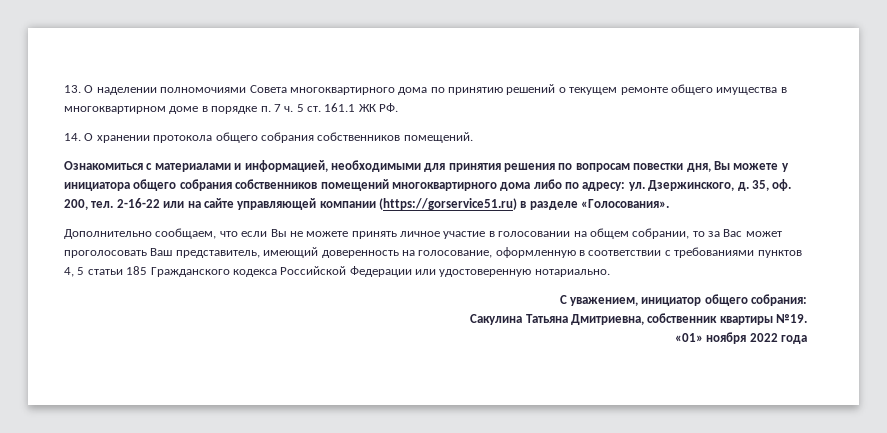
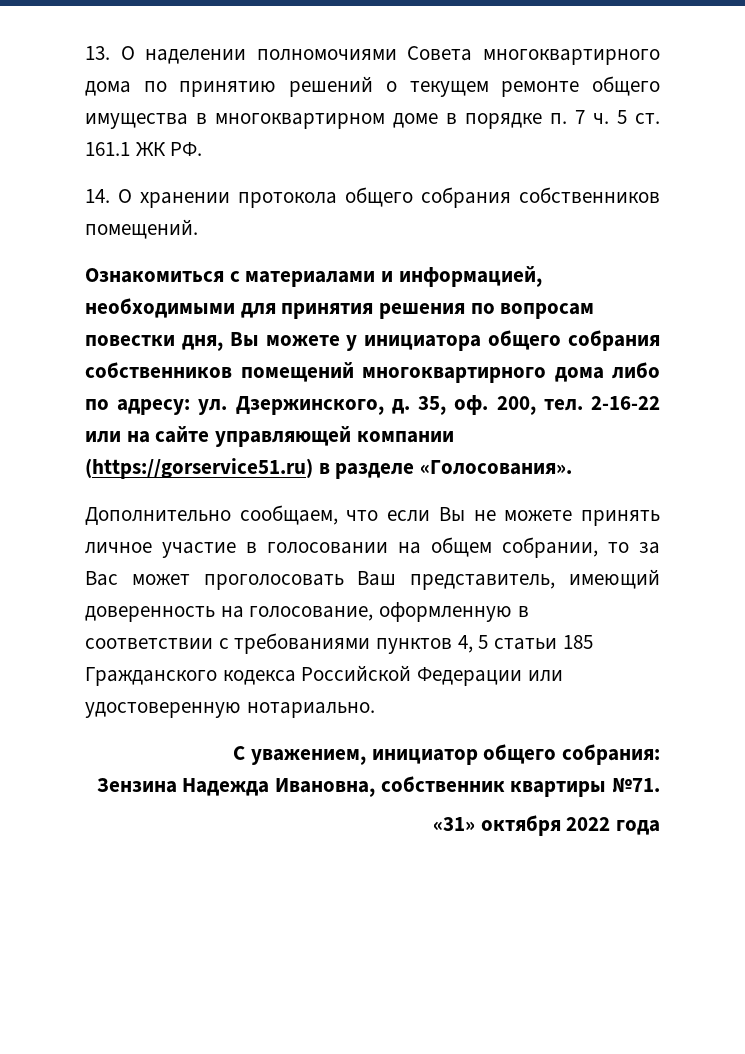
- Сакулина Татьяна Дмитриевна, собственник квартиры №19.
- «01» ноября 2022 года
+ Зензина Надежда Ивановна, собственник квартиры №71.
+ «31» октября 2022 года

